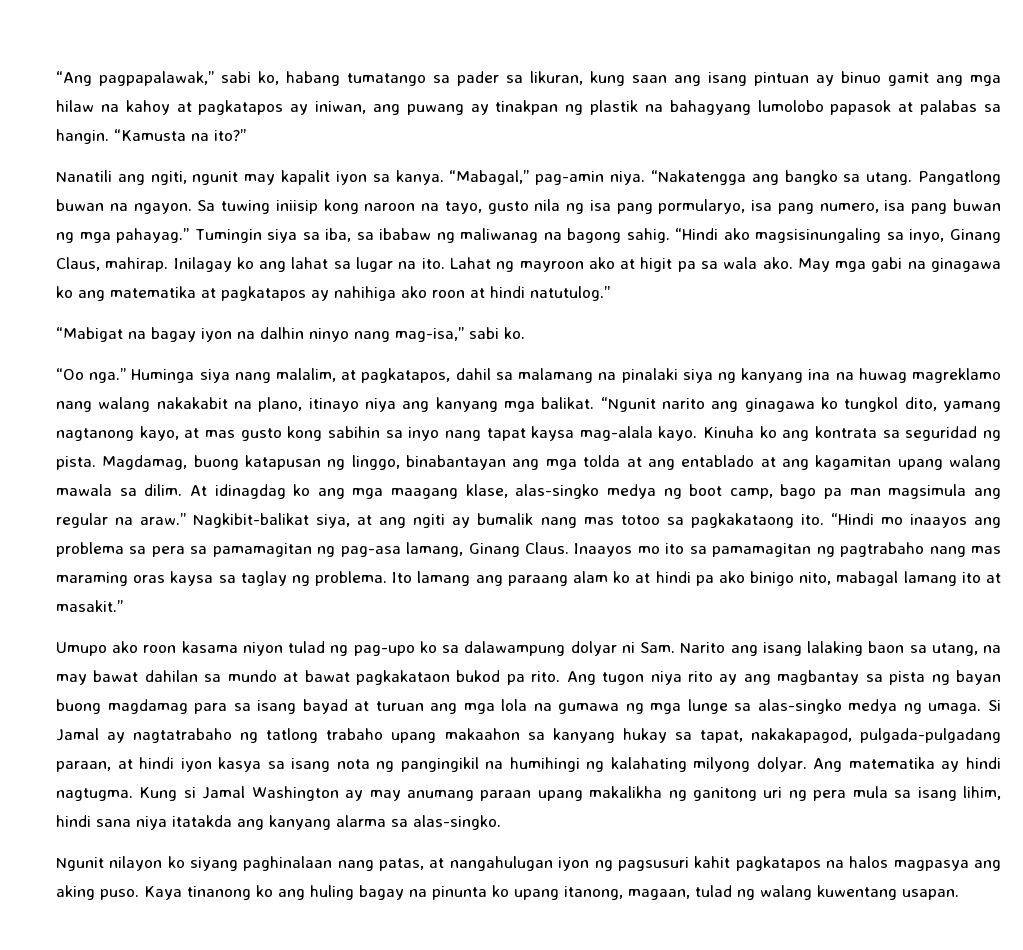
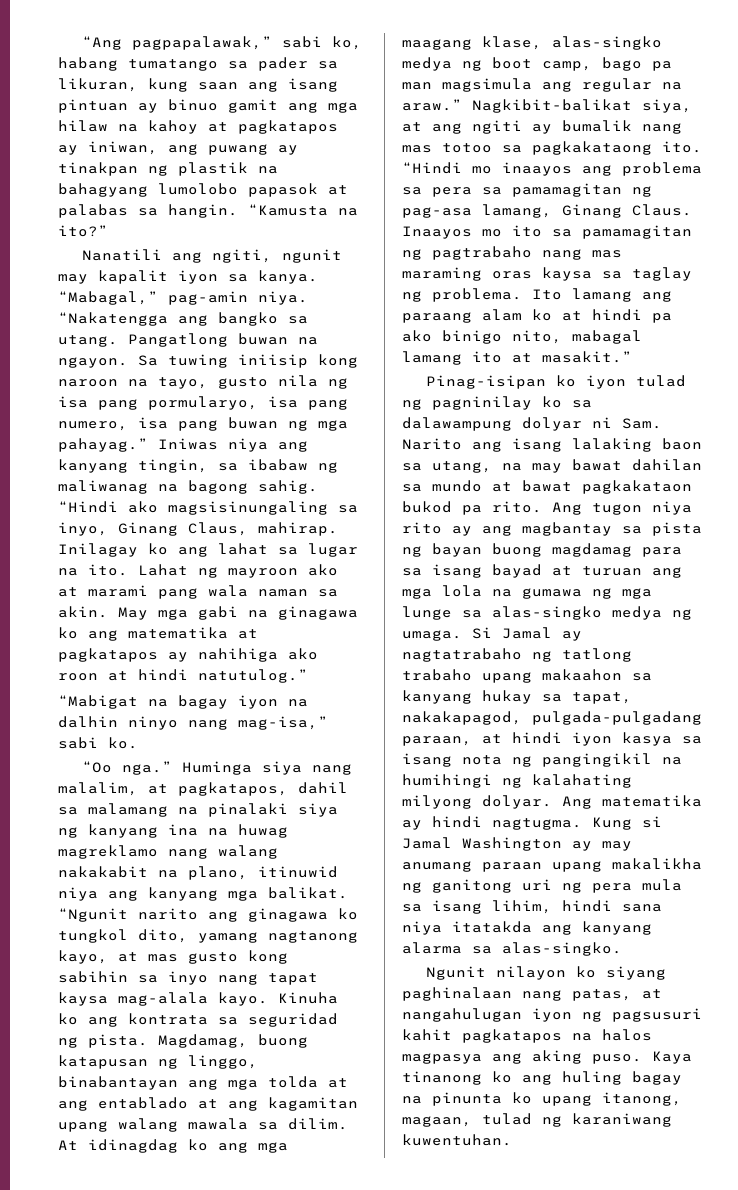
- Tumingin siya sa iba, sa ibabaw ng maliwanag na bagong sahig.
+ Iniwas niya ang kanyang tingin, sa ibabaw ng maliwanag na bagong sahig.
- Lahat ng mayroon ako at higit pa sa wala ako.
+ Lahat ng mayroon ako at marami pang wala naman sa akin.
- Huminga siya nang malalim, at pagkatapos, dahil sa malamang na pinalaki siya ng kanyang ina na huwag magreklamo nang walang nakakabit na plano, itinayo niya ang kanyang mga balikat.
+ Huminga siya nang malalim, at pagkatapos, dahil sa malamang na pinalaki siya ng kanyang ina na huwag magreklamo nang walang nakakabit na plano, itinuwid niya ang kanyang mga balikat.
- Umupo ako roon kasama niyon tulad ng pag-upo ko sa dalawampung dolyar ni Sam. Narito ang isang lalaking baon sa utang, na may bawat dahilan sa mundo at bawat pagkakataon bukod pa rito.
+ Pinag-isipan ko iyon tulad ng pagninilay ko sa dalawampung dolyar ni Sam. Narito ang isang lalaking baon sa utang, na may bawat dahilan sa mundo at bawat pagkakataon bukod pa rito.
- Kaya tinanong ko ang huling bagay na pinunta ko upang itanong, magaan, tulad ng walang kuwentang usapan.
+ Kaya tinanong ko ang huling bagay na pinunta ko upang itanong, magaan, tulad ng karaniwang kuwentuhan.

